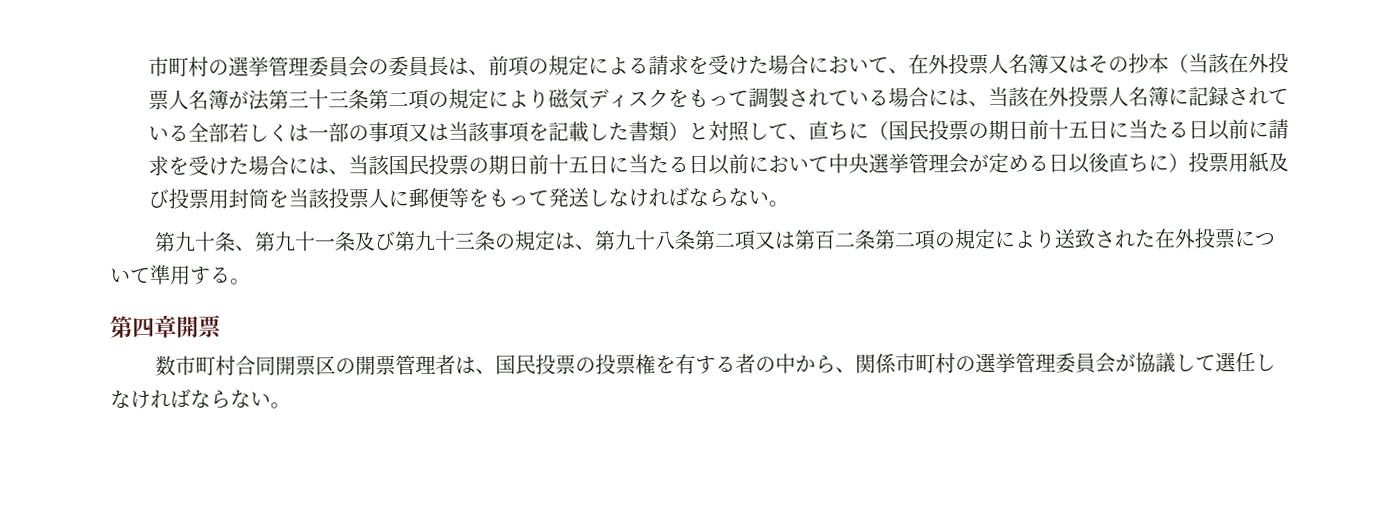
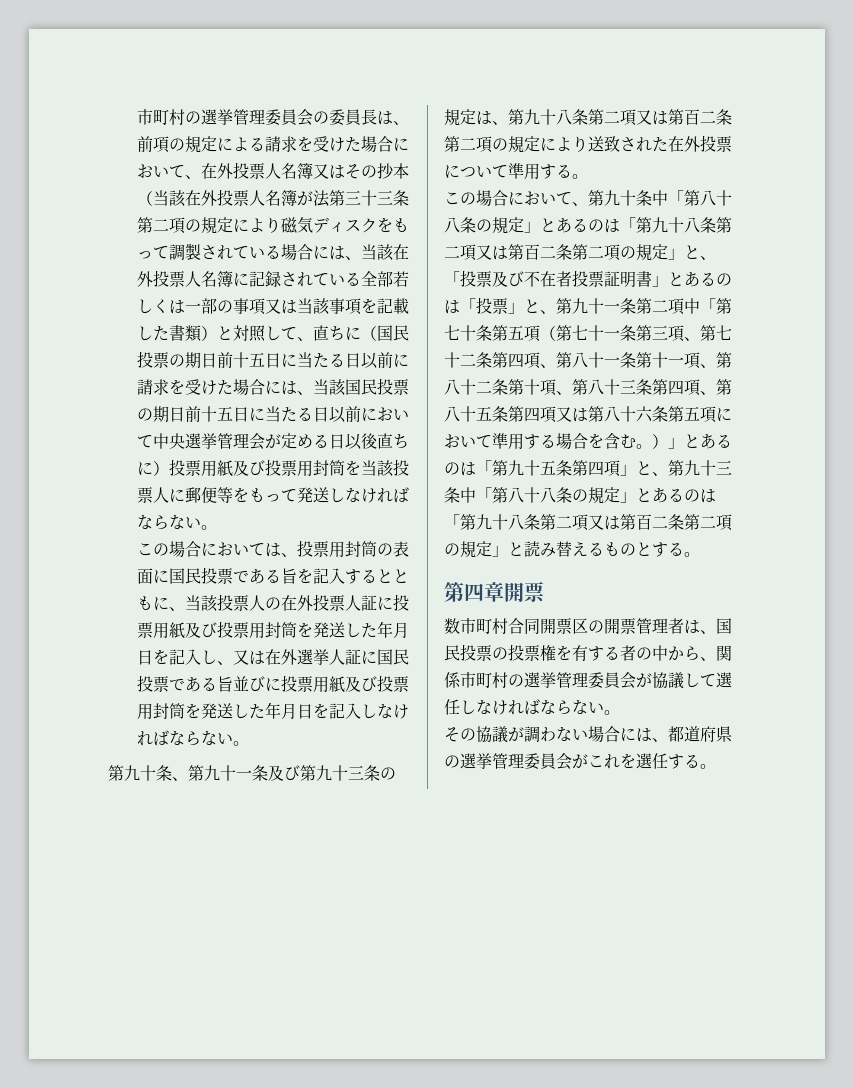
+ この場合においては、投票用封筒の表面に国民投票である旨を記入するとともに、当該投票人の在外投票人証に投票用紙及び投票用封筒を発送した年月日を記入し、又は在外選挙人証に国民投票である旨並びに投票用紙及び投票用封筒を発送した年月日を記入しなければならない。
+ この場合において、第九十条中「第八十八条の規定」とあるのは「第九十八条第二項又は第百二条第二項の規定」と、「投票及び不在者投票証明書」とあるのは「投票」と、第九十一条第二項中「第七十条第五項（第七十一条第三項、第七十二条第四項、第八十一条第十一項、第八十二条第十項、第八十三条第四項、第八十五条第四項又は第八十六条第五項において準用する場合を含む。）」とあるのは「第九十五条第四項」と、第九十三条中「第八十八条の規定」とあるのは「第九十八条第二項又は第百二条第二項の規定」と読み替えるものとする。
+ その協議が調わない場合には、都道府県の選挙管理委員会がこれを選任する。

